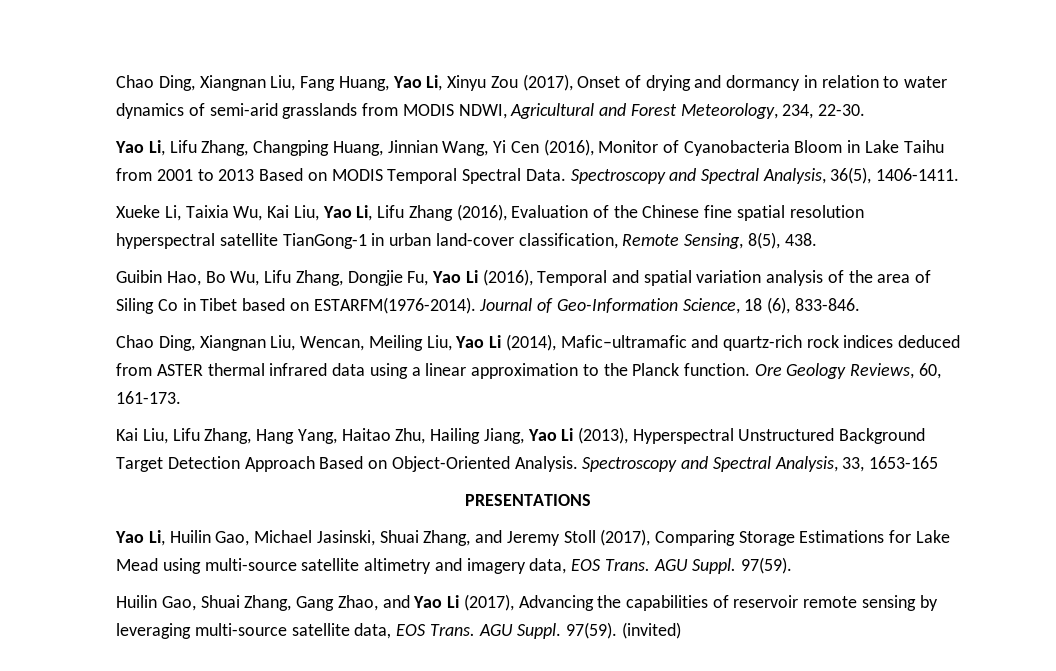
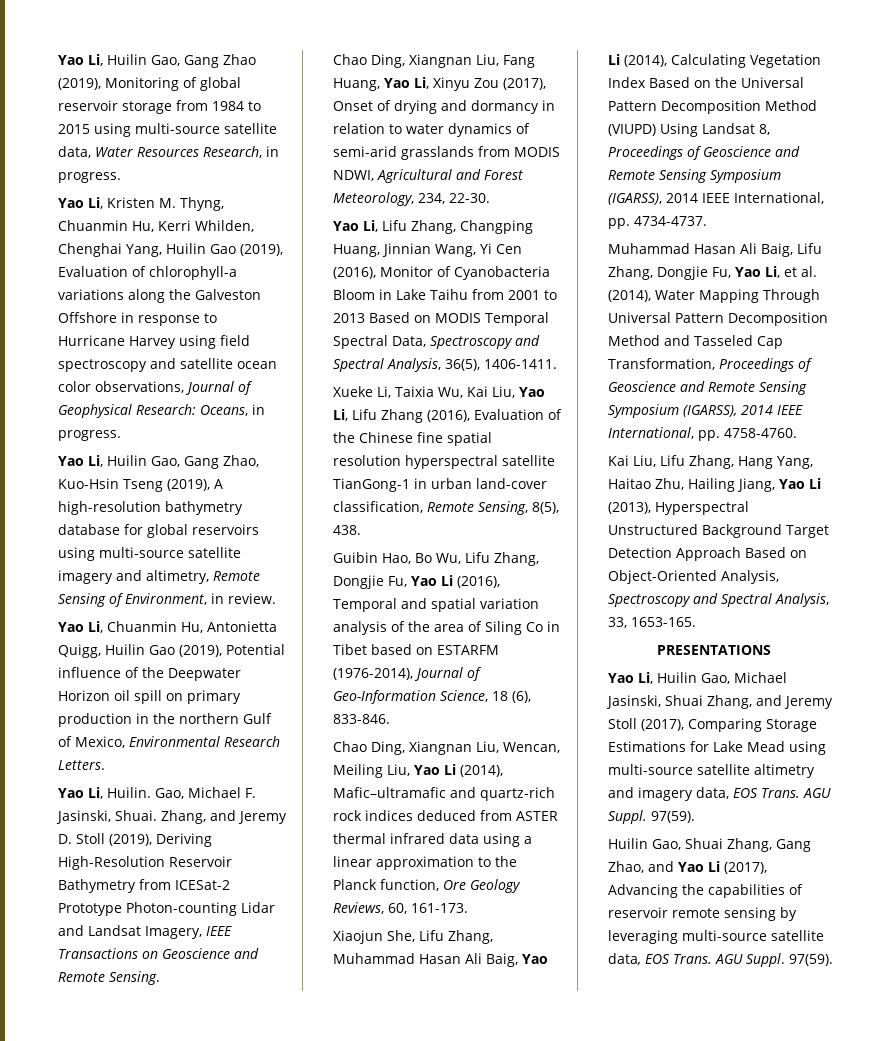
+ Yao Li, Huilin Gao, Gang Zhao (2019), Monitoring of global reservoir storage from 1984 to 2015 using multi-source satellite data, Water Resources Research, in progress.
+ Yao Li, Kristen M. Thyng, Chuanmin Hu, Kerri Whilden, Chenghai Yang, Huilin Gao (2019), Evaluation of chlorophyll-a variations along the Galveston Offshore in response to Hurricane Harvey using field spectroscopy and satellite ocean color observations, Journal of Geophysical Research: Oceans, in progress.
+ Yao Li, Huilin Gao, Gang Zhao, Kuo-Hsin Tseng (2019), A high-resolution bathymetry database for global reservoirs using multi-source satellite imagery and altimetry, Remote Sensing of Environment, in review.
+ Yao Li, Chuanmin Hu, Antonietta Quigg, Huilin Gao (2019), Potential influence of the Deepwater Horizon oil spill on primary production in the northern Gulf of Mexico, Environmental Research Letters.
+ Yao Li, Huilin. Gao, Michael F. Jasinski, Shuai. Zhang, and Jeremy D. Stoll (2019), Deriving High-Resolution Reservoir Bathymetry from ICESat-2 Prototype Photon-counting Lidar and Landsat Imagery, IEEE Transactions on Geoscience and Remote Sensing.
- Yao Li, Lifu Zhang, Changping Huang, Jinnian Wang, Yi Cen (2016), Monitor of Cyanobacteria Bloom in Lake Taihu from 2001 to 2013 Based on MODIS Temporal Spectral Data. Spectroscopy and Spectral Analysis, 36(5), 1406-1411.
+ Yao Li, Lifu Zhang, Changping Huang, Jinnian Wang, Yi Cen (2016), Monitor of Cyanobacteria Bloom in Lake Taihu from 2001 to 2013 Based on MODIS Temporal Spectral Data, Spectroscopy and Spectral Analysis, 36(5), 1406-1411.
- Guibin Hao, Bo Wu, Lifu Zhang, Dongjie Fu, Yao Li (2016), Temporal and spatial variation analysis of the area of Siling Co in Tibet based on ESTARFM(1976-2014). Journal of Geo-Information Science, 18 (6), 833-846.
+ Guibin Hao, Bo Wu, Lifu Zhang, Dongjie Fu, Yao Li (2016), Temporal and spatial variation analysis of the area of Siling Co in Tibet based on ESTARFM (1976-2014), Journal of Geo-Information Science, 18 (6), 833-846.
- Chao Ding, Xiangnan Liu, Wencan, Meiling Liu, Yao Li (2014), Mafic–ultramafic and quartz-rich rock indices deduced from ASTER thermal infrared data using a linear approximation to the Planck function. Ore Geology Reviews, 60, 161-173.
+ Chao Ding, Xiangnan Liu, Wencan, Meiling Liu, Yao Li (2014), Mafic–ultramafic and quartz-rich rock indices deduced from ASTER thermal infrared data using a linear approximation to the Planck function, Ore Geology Reviews, 60, 161-173.
+ Xiaojun She, Lifu Zhang, Muhammad Hasan Ali Baig, Yao Li (2014), Calculating Vegetation Index Based on the Universal Pattern Decomposition Method (VIUPD) Using Landsat 8, Proceedings of Geoscience and Remote Sensing Symposium (IGARSS), 2014 IEEE International, pp. 4734-4737.
+ Muhammad Hasan Ali Baig, Lifu Zhang, Dongjie Fu, Yao Li, et al. (2014), Water Mapping Through Universal Pattern Decomposition Method and Tasseled Cap Transformation, Proceedings of Geoscience and Remote Sensing Symposium (IGARSS), 2014 IEEE International, pp. 4758-4760.
- Kai Liu, Lifu Zhang, Hang Yang, Haitao Zhu, Hailing Jiang, Yao Li (2013), Hyperspectral Unstructured Background Target Detection Approach Based on Object-Oriented Analysis. Spectroscopy and Spectral Analysis, 33, 1653-165
+ Kai Liu, Lifu Zhang, Hang Yang, Haitao Zhu, Hailing Jiang, Yao Li (2013), Hyperspectral Unstructured Background Target Detection Approach Based on Object-Oriented Analysis, Spectroscopy and Spectral Analysis, 33, 1653-165.
- (invited)

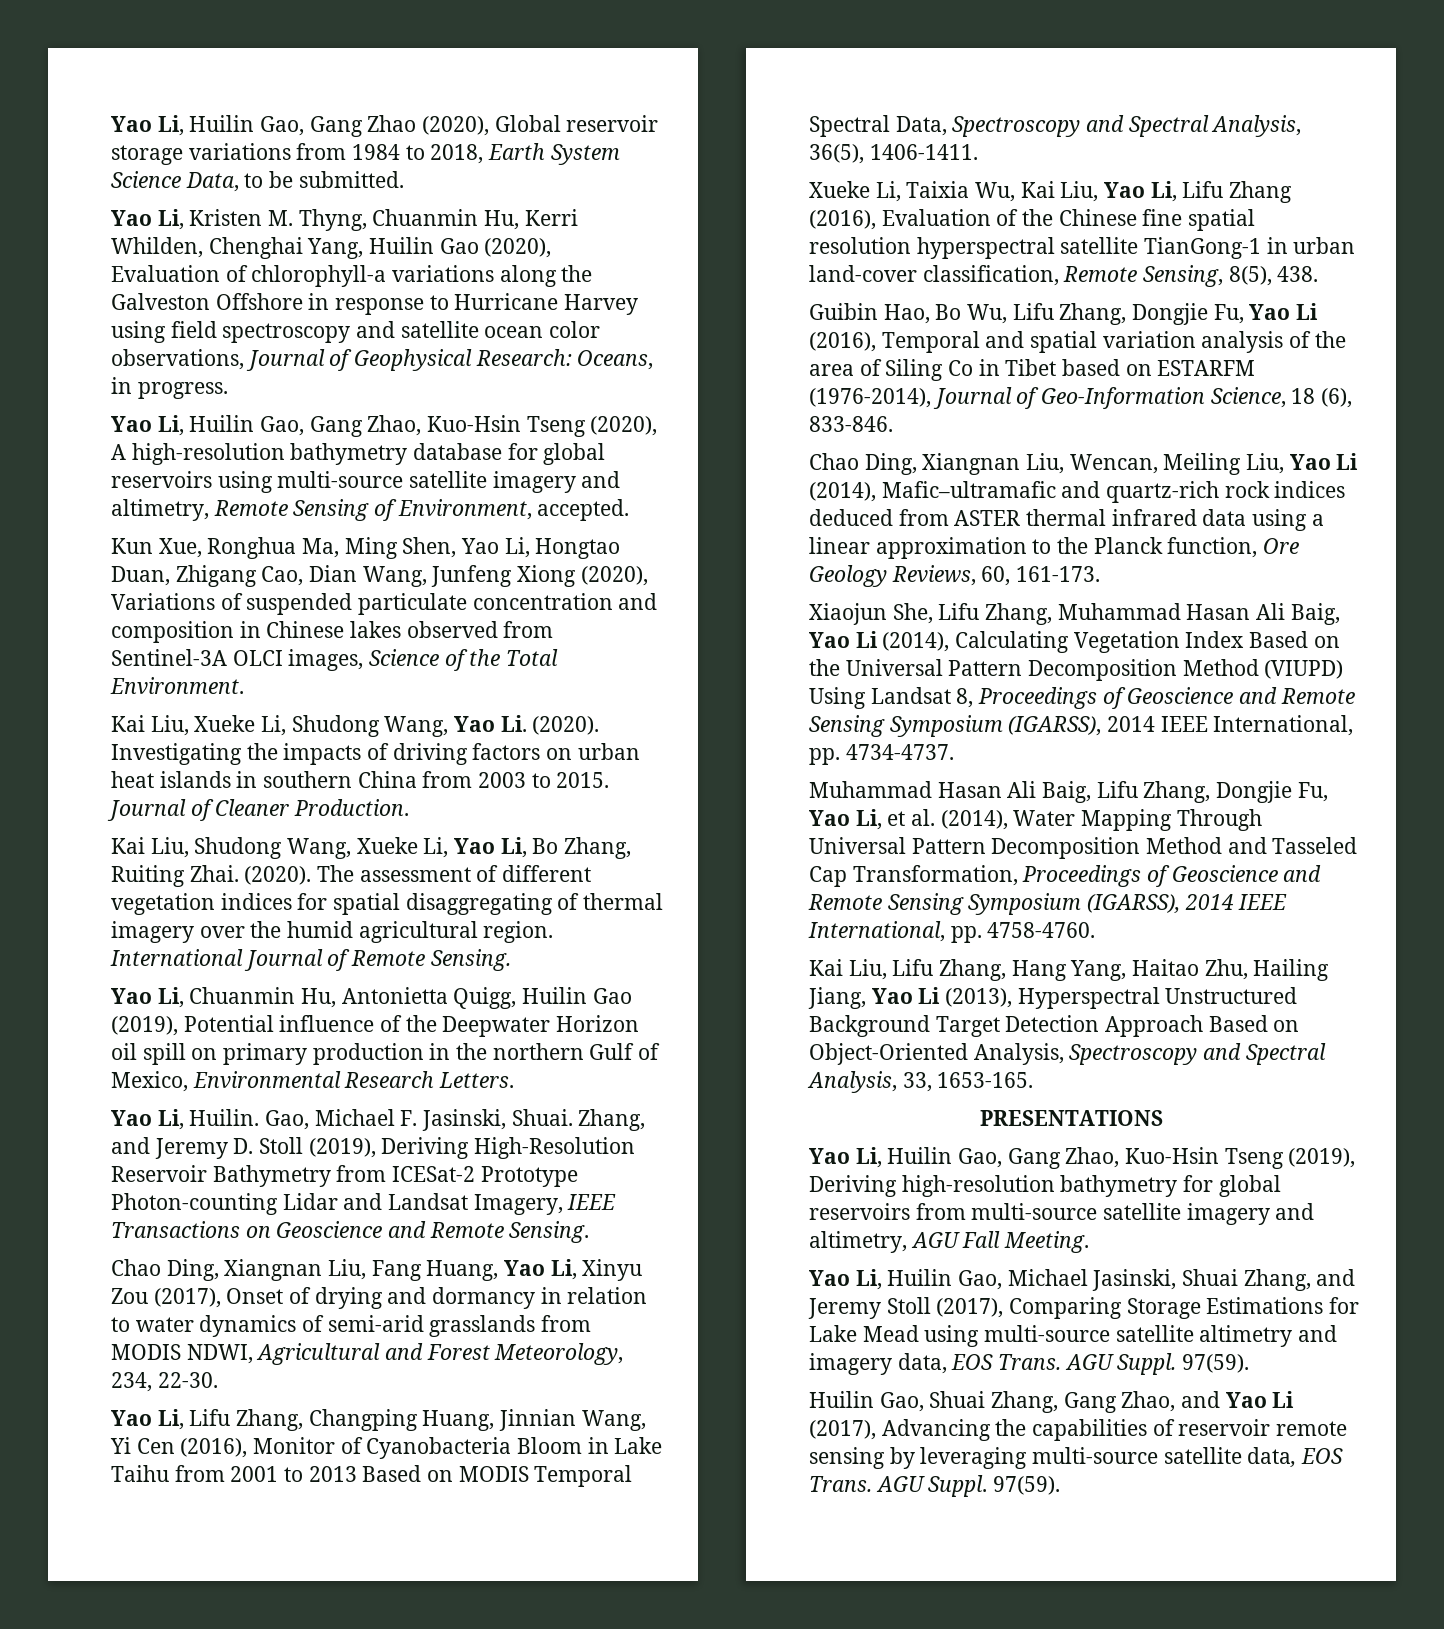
- Yao Li, Huilin Gao, Gang Zhao (2019), Monitoring of global reservoir storage from 1984 to 2015 using multi-source satellite data, Water Resources Research, in progress.
+ Yao Li, Huilin Gao, Gang Zhao (2020), Global reservoir storage variations from 1984 to 2018, Earth System Science Data, to be submitted.
- Yao Li, Kristen M. Thyng, Chuanmin Hu, Kerri Whilden, Chenghai Yang, Huilin Gao (2019), Evaluation of chlorophyll-a variations along the Galveston Offshore in response to Hurricane Harvey using field spectroscopy and satellite ocean color observations, Journal of Geophysical Research: Oceans, in progress.
+ Yao Li, Kristen M. Thyng, Chuanmin Hu, Kerri Whilden, Chenghai Yang, Huilin Gao (2020), Evaluation of chlorophyll-a variations along the Galveston Offshore in response to Hurricane Harvey using field spectroscopy and satellite ocean color observations, Journal of Geophysical Research: Oceans, in progress.
- Yao Li, Huilin Gao, Gang Zhao, Kuo-Hsin Tseng (2019), A high-resolution bathymetry database for global reservoirs using multi-source satellite imagery and altimetry, Remote Sensing of Environment, in review.
+ Yao Li, Huilin Gao, Gang Zhao, Kuo-Hsin Tseng (2020), A high-resolution bathymetry database for global reservoirs using multi-source satellite imagery and altimetry, Remote Sensing of Environment, accepted.
+ Kun Xue, Ronghua Ma, Ming Shen, Yao Li, Hongtao Duan, Zhigang Cao, Dian Wang, Junfeng Xiong (2020), Variations of suspended particulate concentration and composition in Chinese lakes observed from Sentinel-3A OLCI images, Science of the Total Environment.
+ Kai Liu, Xueke Li, Shudong Wang, Yao Li. (2020). Investigating the impacts of driving factors on urban heat islands in southern China from 2003 to 2015. Journal of Cleaner Production.
+ Kai Liu, Shudong Wang, Xueke Li, Yao Li, Bo Zhang, Ruiting Zhai. (2020). The assessment of different vegetation indices for spatial disaggregating of thermal imagery over the humid agricultural region. International Journal of Remote Sensing.
+ Yao Li, Huilin Gao, Gang Zhao, Kuo-Hsin Tseng (2019), Deriving high-resolution bathymetry for global reservoirs from multi-source satellite imagery and altimetry, AGU Fall Meeting.

